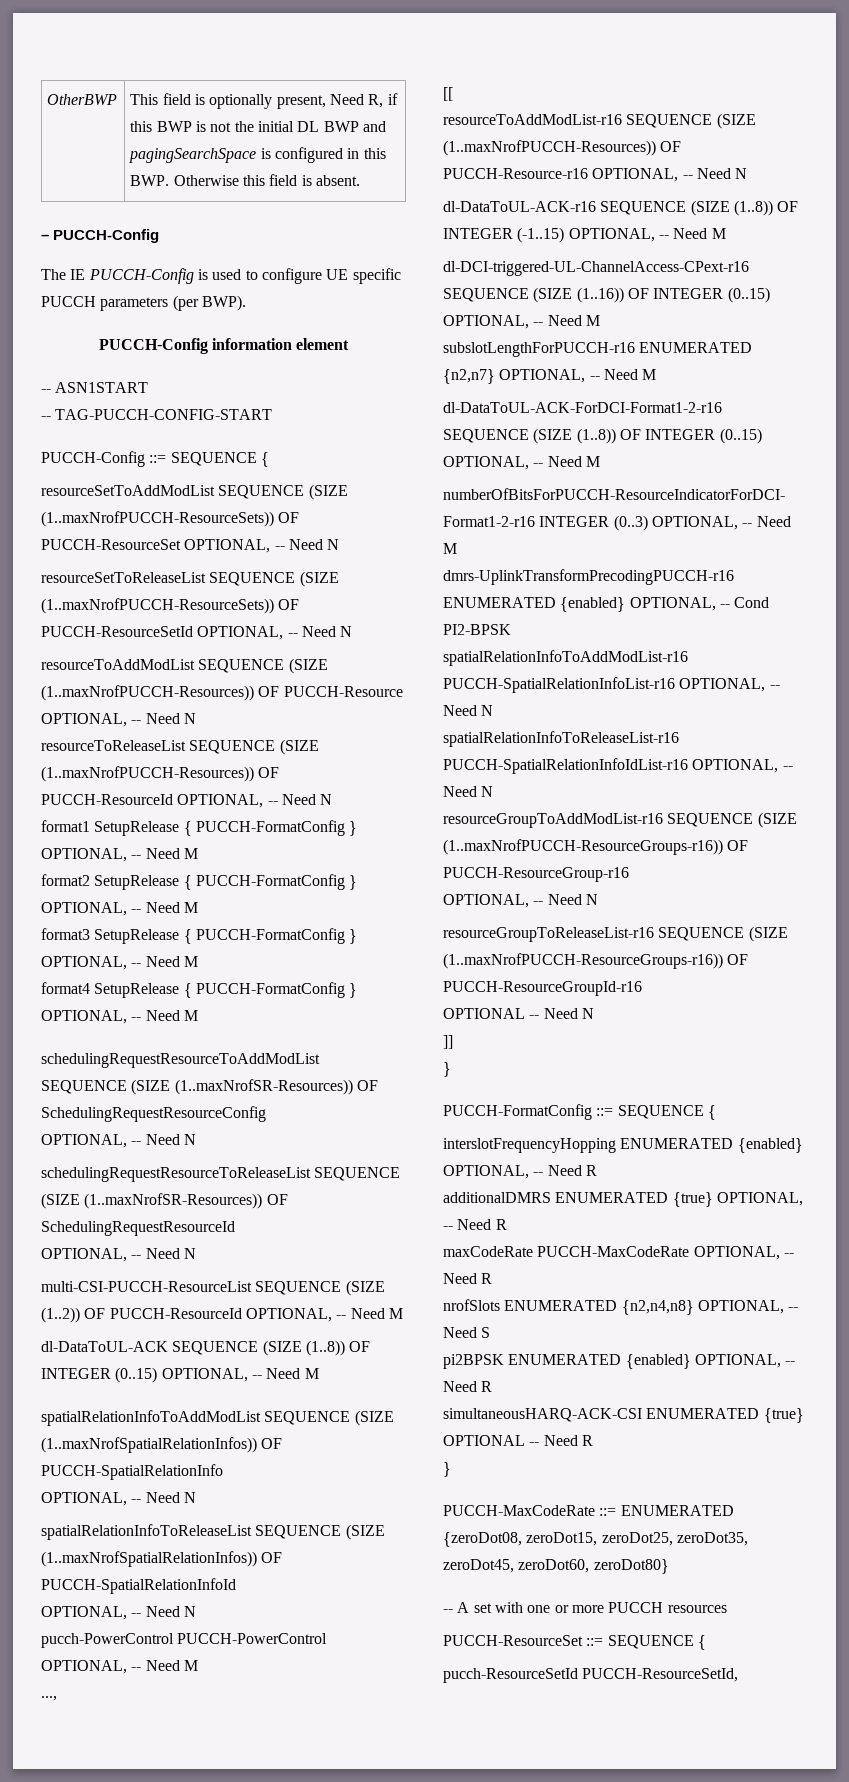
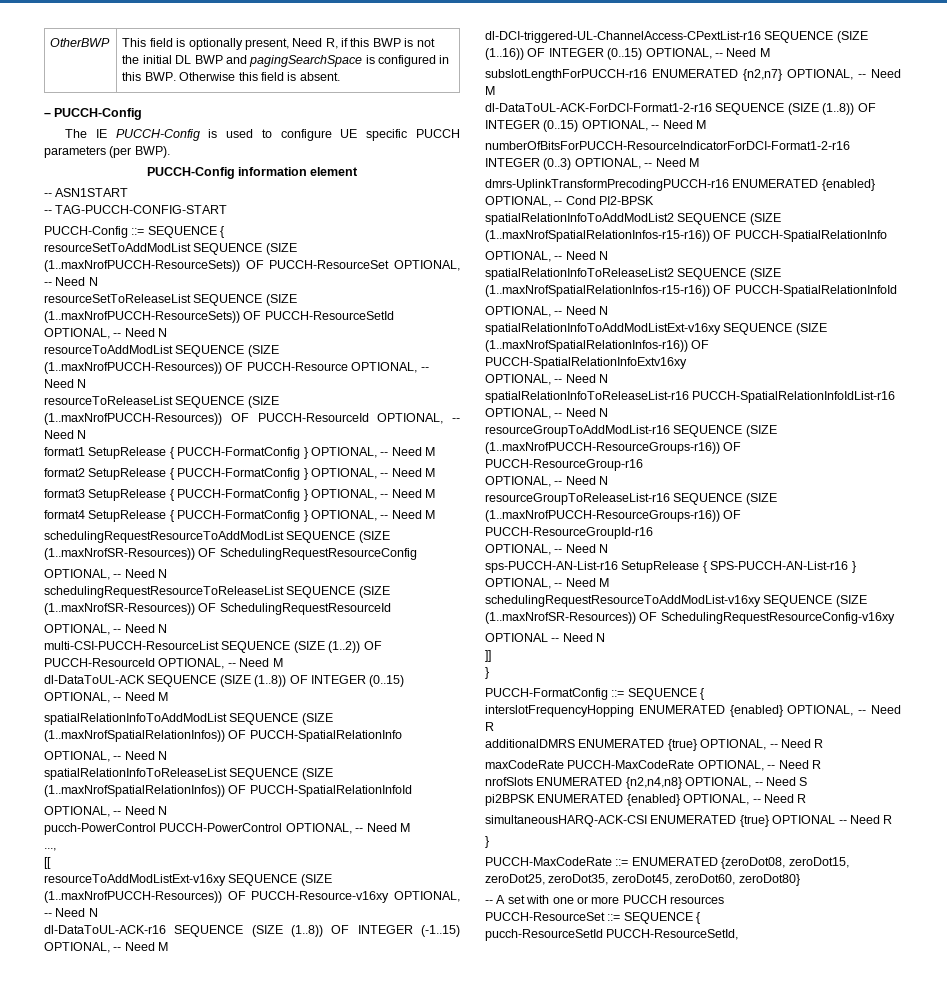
- resourceToAddModList-r16 SEQUENCE (SIZE (1..maxNrofPUCCH-Resources)) OF PUCCH-Resource-r16 OPTIONAL, -- Need N
+ resourceToAddModListExt-v16xy SEQUENCE (SIZE (1..maxNrofPUCCH-Resources)) OF PUCCH-Resource-v16xy OPTIONAL, -- Need N
- dl-DCI-triggered-UL-ChannelAccess-CPext-r16 SEQUENCE (SIZE (1..16)) OF INTEGER (0..15) OPTIONAL, -- Need M
+ dl-DCI-triggered-UL-ChannelAccess-CPextList-r16 SEQUENCE (SIZE (1..16)) OF INTEGER (0..15) OPTIONAL, -- Need M
- spatialRelationInfoToAddModList-r16 PUCCH-SpatialRelationInfoList-r16 OPTIONAL, -- Need N
+ spatialRelationInfoToAddModList2 SEQUENCE (SIZE (1..maxNrofSpatialRelationInfos-r15-r16)) OF PUCCH-SpatialRelationInfo
+ OPTIONAL, -- Need N
+ spatialRelationInfoToReleaseList2 SEQUENCE (SIZE (1..maxNrofSpatialRelationInfos-r15-r16)) OF PUCCH-SpatialRelationInfoId
+ OPTIONAL, -- Need N
+ spatialRelationInfoToAddModListExt-v16xy SEQUENCE (SIZE (1..maxNrofSpatialRelationInfos-r16)) OF PUCCH-SpatialRelationInfoExtv16xy
+ OPTIONAL, -- Need N
  resourceGroupToReleaseList-r16 SEQUENCE (SIZE (1..maxNrofPUCCH-ResourceGroups-r16)) OF PUCCH-ResourceGroupId-r16
+ OPTIONAL, -- Need N
+ sps-PUCCH-AN-List-r16 SetupRelease { SPS-PUCCH-AN-List-r16 } OPTIONAL, -- Need M
+ schedulingRequestResourceToAddModList-v16xy SEQUENCE (SIZE (1..maxNrofSR-Resources)) OF SchedulingRequestResourceConfig-v16xy

